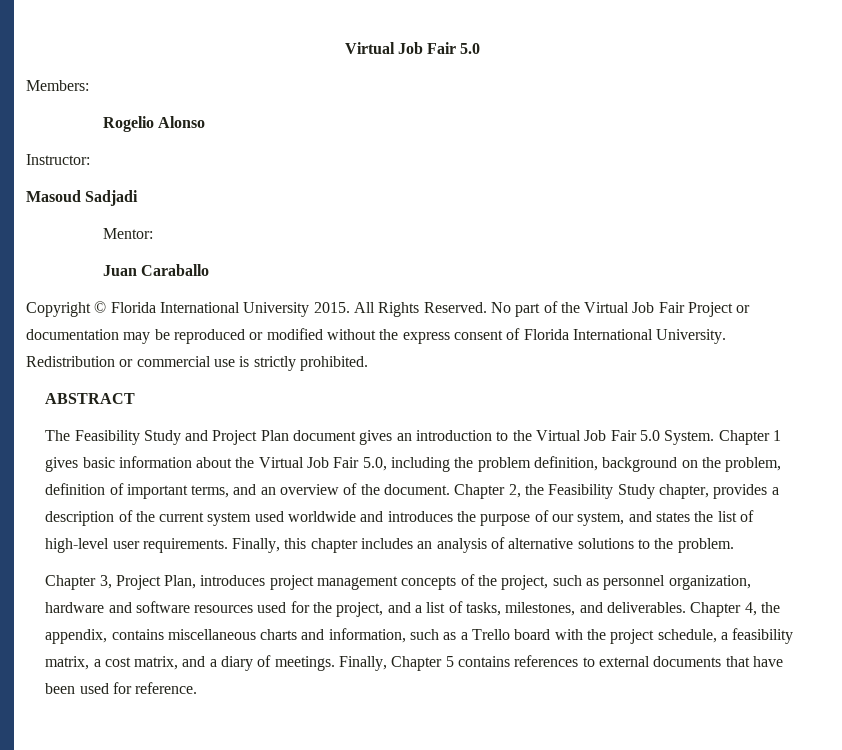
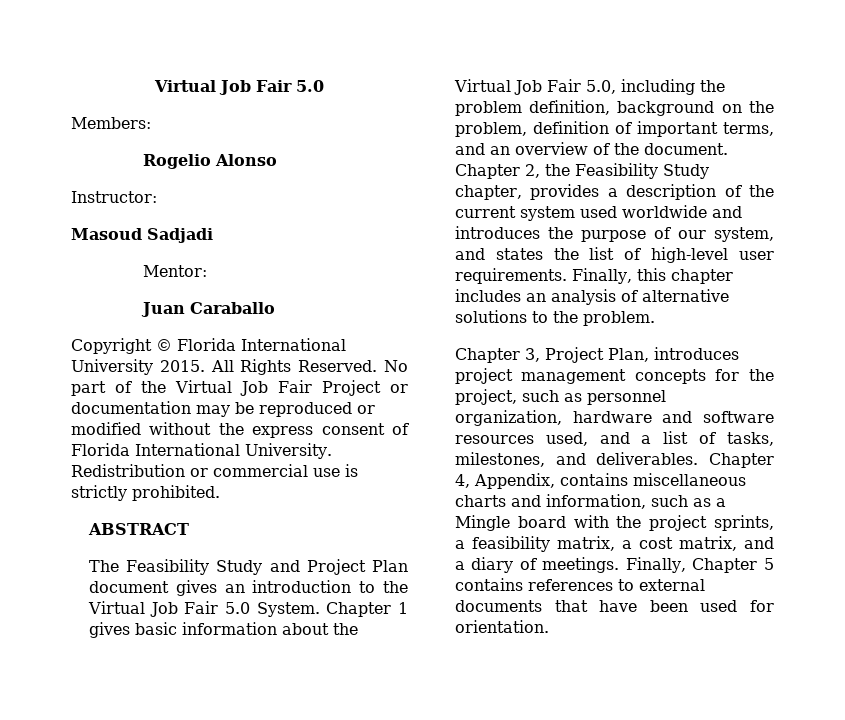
- Chapter 3, Project Plan, introduces project management concepts of the project, such as personnel organization, hardware and software resources used for the project, and a list of tasks, milestones, and deliverables.
+ Chapter 3, Project Plan, introduces project management concepts for the project, such as personnel organization, hardware and software resources used, and a list of tasks, milestones, and deliverables.
- Chapter 4, the appendix, contains miscellaneous charts and information, such as a Trello board with the project schedule, a feasibility matrix, a cost matrix, and a diary of meetings.
+ Chapter 4, Appendix, contains miscellaneous charts and information, such as a Mingle board with the project sprints, a feasibility matrix, a cost matrix, and a diary of meetings.
- Finally, Chapter 5 contains references to external documents that have been used for reference.
+ Finally, Chapter 5 contains references to external documents that have been used for orientation.

